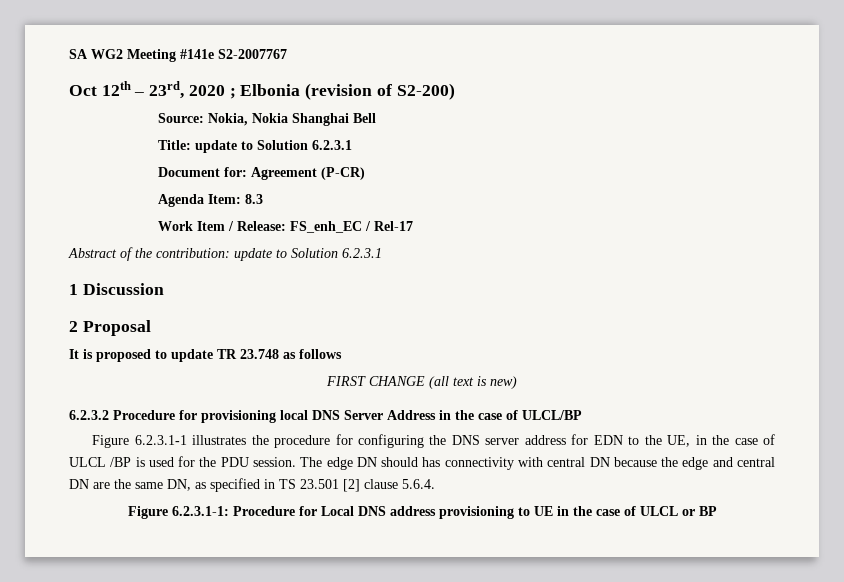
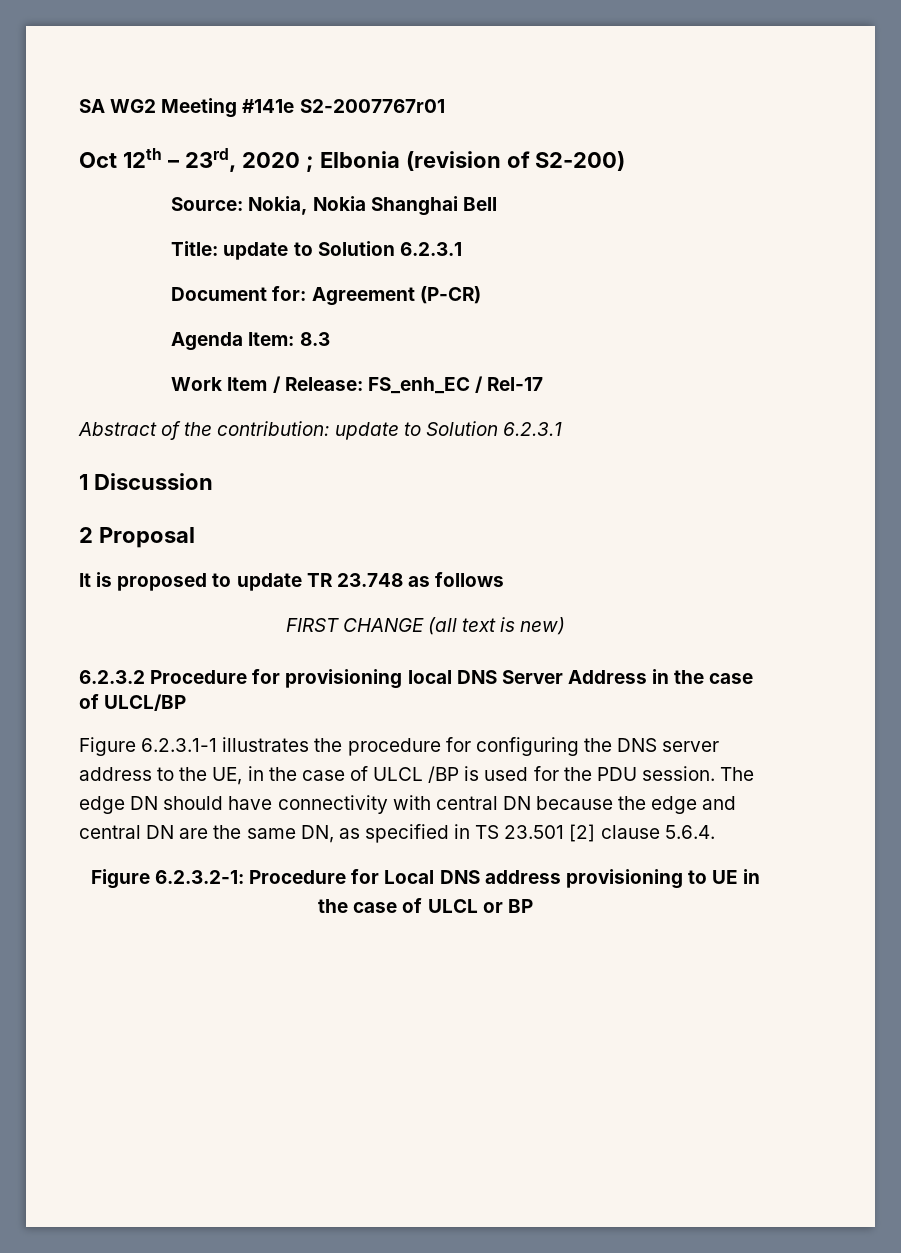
- SA WG2 Meeting #141e S2-2007767
+ SA WG2 Meeting #141e S2-2007767r01
- Figure 6.2.3.1-1 illustrates the procedure for configuring the DNS server address for EDN to the UE, in the case of ULCL /BP is used for the PDU session.
+ Figure 6.2.3.1-1 illustrates the procedure for configuring the DNS server address to the UE, in the case of ULCL /BP is used for the PDU session.
- The edge DN should has connectivity with central DN because the edge and central DN are the same DN, as specified in TS 23.501 [2] clause 5.6.4.
+ The edge DN should have connectivity with central DN because the edge and central DN are the same DN, as specified in TS 23.501 [2] clause 5.6.4.
- Figure 6.2.3.1-1: Procedure for Local DNS address provisioning to UE in the case of ULCL or BP
+ Figure 6.2.3.2-1: Procedure for Local DNS address provisioning to UE in the case of ULCL or BP

